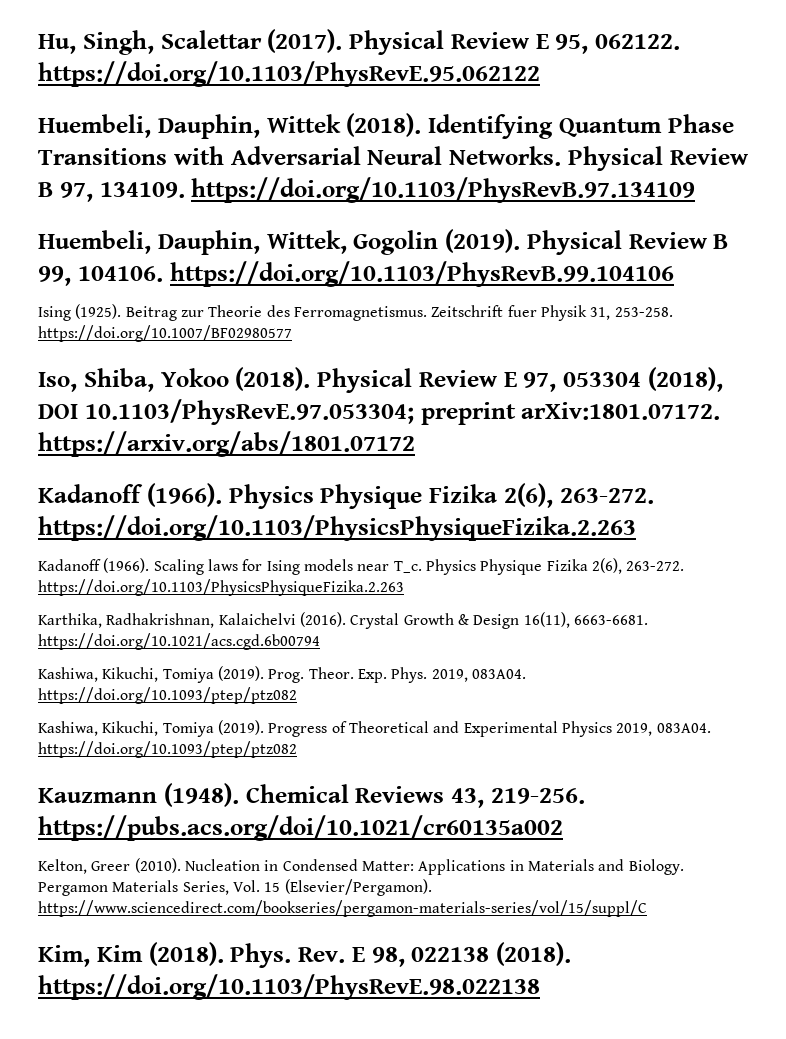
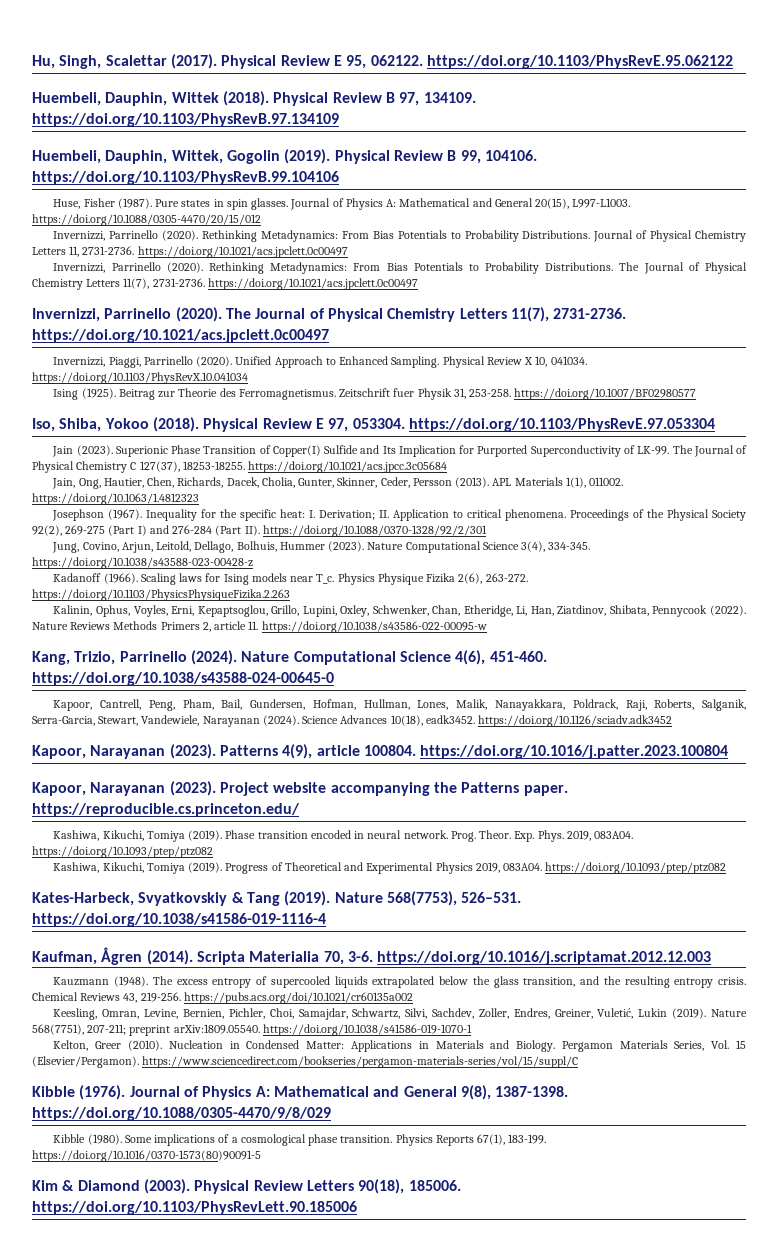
- Identifying Quantum Phase Transitions with Adversarial Neural Networks.
+ Huse, Fisher (1987). Pure states in spin glasses. Journal of Physics A: Mathematical and General 20(15), L997-L1003. https://doi.org/10.1088/0305-4470/20/15/012
+ Invernizzi, Parrinello (2020). Rethinking Metadynamics: From Bias Potentials to Probability Distributions. Journal of Physical Chemistry Letters 11, 2731-2736. https://doi.org/10.1021/acs.jpclett.0c00497
+ Invernizzi, Parrinello (2020). Rethinking Metadynamics: From Bias Potentials to Probability Distributions. The Journal of Physical Chemistry Letters 11(7), 2731-2736. https://doi.org/10.1021/acs.jpclett.0c00497
+ Invernizzi, Parrinello (2020). The Journal of Physical Chemistry Letters 11(7), 2731-2736. https://doi.org/10.1021/acs.jpclett.0c00497
+ Invernizzi, Piaggi, Parrinello (2020). Unified Approach to Enhanced Sampling. Physical Review X 10, 041034. https://doi.org/10.1103/PhysRevX.10.041034
- Physical Review E 97, 053304 (2018), DOI 10.1103/PhysRevE.97.053304; preprint arXiv:1801.07172. https://arxiv.org/abs/1801.07172
- Kadanoff (1966). Physics Physique Fizika 2(6), 263-272. https://doi.org/10.1103/PhysicsPhysiqueFizika.2.263
+ Physical Review E 97, 053304. https://doi.org/10.1103/PhysRevE.97.053304
+ Jain (2023). Superionic Phase Transition of Copper(I) Sulfide and Its Implication for Purported Superconductivity of LK-99. The Journal of Physical Chemistry C 127(37), 18253-18255. https://doi.org/10.1021/acs.jpcc.3c05684
+ Jain, Ong, Hautier, Chen, Richards, Dacek, Cholia, Gunter, Skinner, Ceder, Persson (2013). APL Materials 1(1), 011002. https://doi.org/10.1063/1.4812323
+ Josephson (1967). Inequality for the specific heat: I. Derivation; II. Application to critical phenomena. Proceedings of the Physical Society 92(2), 269-275 (Part I) and 276-284 (Part II). https://doi.org/10.1088/0370-1328/92/2/301
+ Jung, Covino, Arjun, Leitold, Dellago, Bolhuis, Hummer (2023). Nature Computational Science 3(4), 334-345. https://doi.org/10.1038/s43588-023-00428-z
- Karthika, Radhakrishnan, Kalaichelvi (2016). Crystal Growth & Design 16(11), 6663-6681. https://doi.org/10.1021/acs.cgd.6b00794
- Kashiwa, Kikuchi, Tomiya (2019).
+ Kalinin, Ophus, Voyles, Erni, Kepaptsoglou, Grillo, Lupini, Oxley, Schwenker, Chan, Etheridge, Li, Han, Ziatdinov, Shibata, Pennycook (2022). Nature Reviews Methods Primers 2, article 11. https://doi.org/10.1038/s43586-022-00095-w
+ Kang, Trizio, Parrinello (2024). Nature Computational Science 4(6), 451-460. https://doi.org/10.1038/s43588-024-00645-0
+ Kapoor, Cantrell, Peng, Pham, Bail, Gundersen, Hofman, Hullman, Lones, Malik, Nanayakkara, Poldrack, Raji, Roberts, Salganik, Serra-Garcia, Stewart, Vandewiele, Narayanan (2024). Science Advances 10(18), eadk3452. https://doi.org/10.1126/sciadv.adk3452
+ Kapoor, Narayanan (2023). Patterns 4(9), article 100804. https://doi.org/10.1016/j.patter.2023.100804
+ Kapoor, Narayanan (2023). Project website accompanying the Patterns paper. https://reproducible.cs.princeton.edu/
+ Kashiwa, Kikuchi, Tomiya (2019). Phase transition encoded in neural network.
- Kauzmann (1948).
+ Kates-Harbeck, Svyatkovskiy & Tang (2019). Nature 568(7753), 526–531. https://doi.org/10.1038/s41586-019-1116-4
+ Kaufman, Ågren (2014). Scripta Materialia 70, 3-6. https://doi.org/10.1016/j.scriptamat.2012.12.003
+ Kauzmann (1948). The excess entropy of supercooled liquids extrapolated below the glass transition, and the resulting entropy crisis.
+ Keesling, Omran, Levine, Bernien, Pichler, Choi, Samajdar, Schwartz, Silvi, Sachdev, Zoller, Endres, Greiner, Vuletić, Lukin (2019). Nature 568(7751), 207-211; preprint arXiv:1809.05540. https://doi.org/10.1038/s41586-019-1070-1
- Kim, Kim (2018). Phys. Rev. E 98, 022138 (2018). https://doi.org/10.1103/PhysRevE.98.022138
+ Kibble (1976). Journal of Physics A: Mathematical and General 9(8), 1387-1398. https://doi.org/10.1088/0305-4470/9/8/029
+ Kibble (1980). Some implications of a cosmological phase transition. Physics Reports 67(1), 183-199. https://doi.org/10.1016/0370-1573(80)90091-5
+ Kim & Diamond (2003). Physical Review Letters 90(18), 185006. https://doi.org/10.1103/PhysRevLett.90.185006

